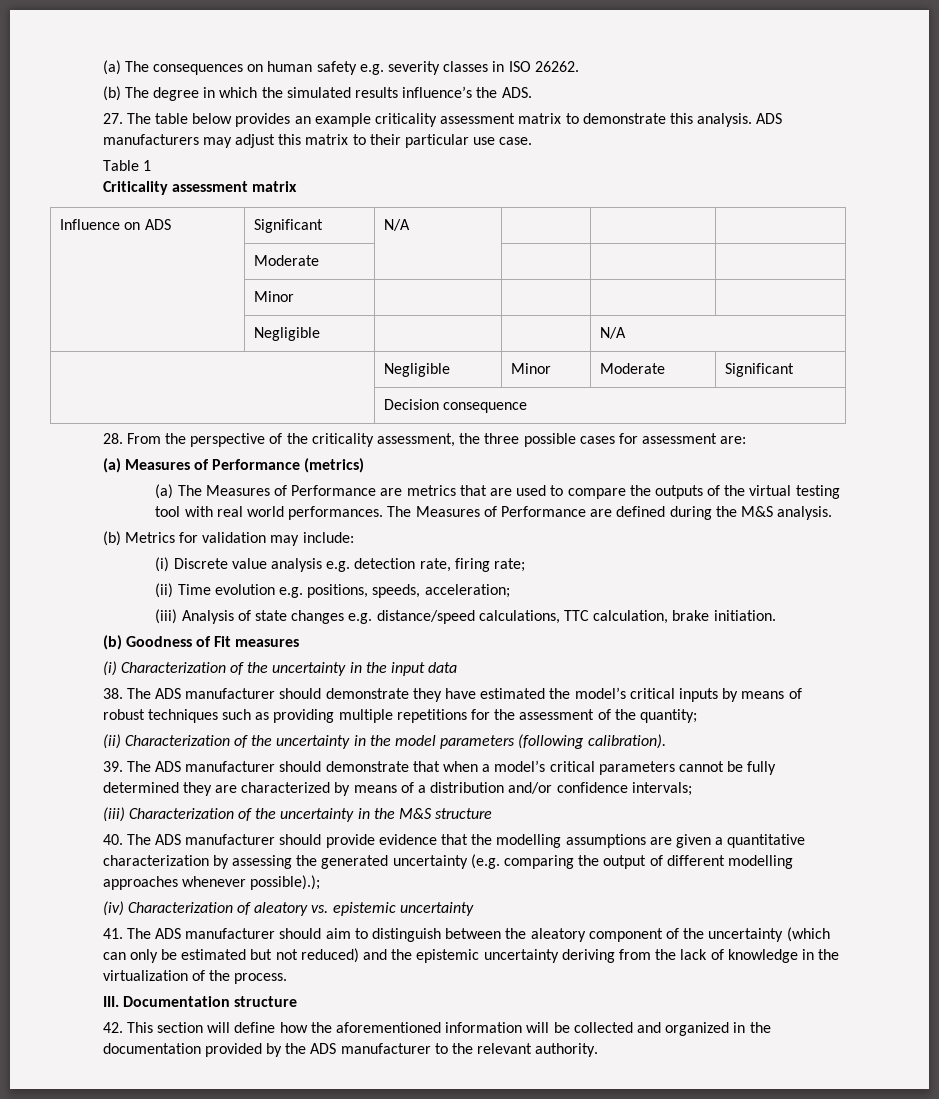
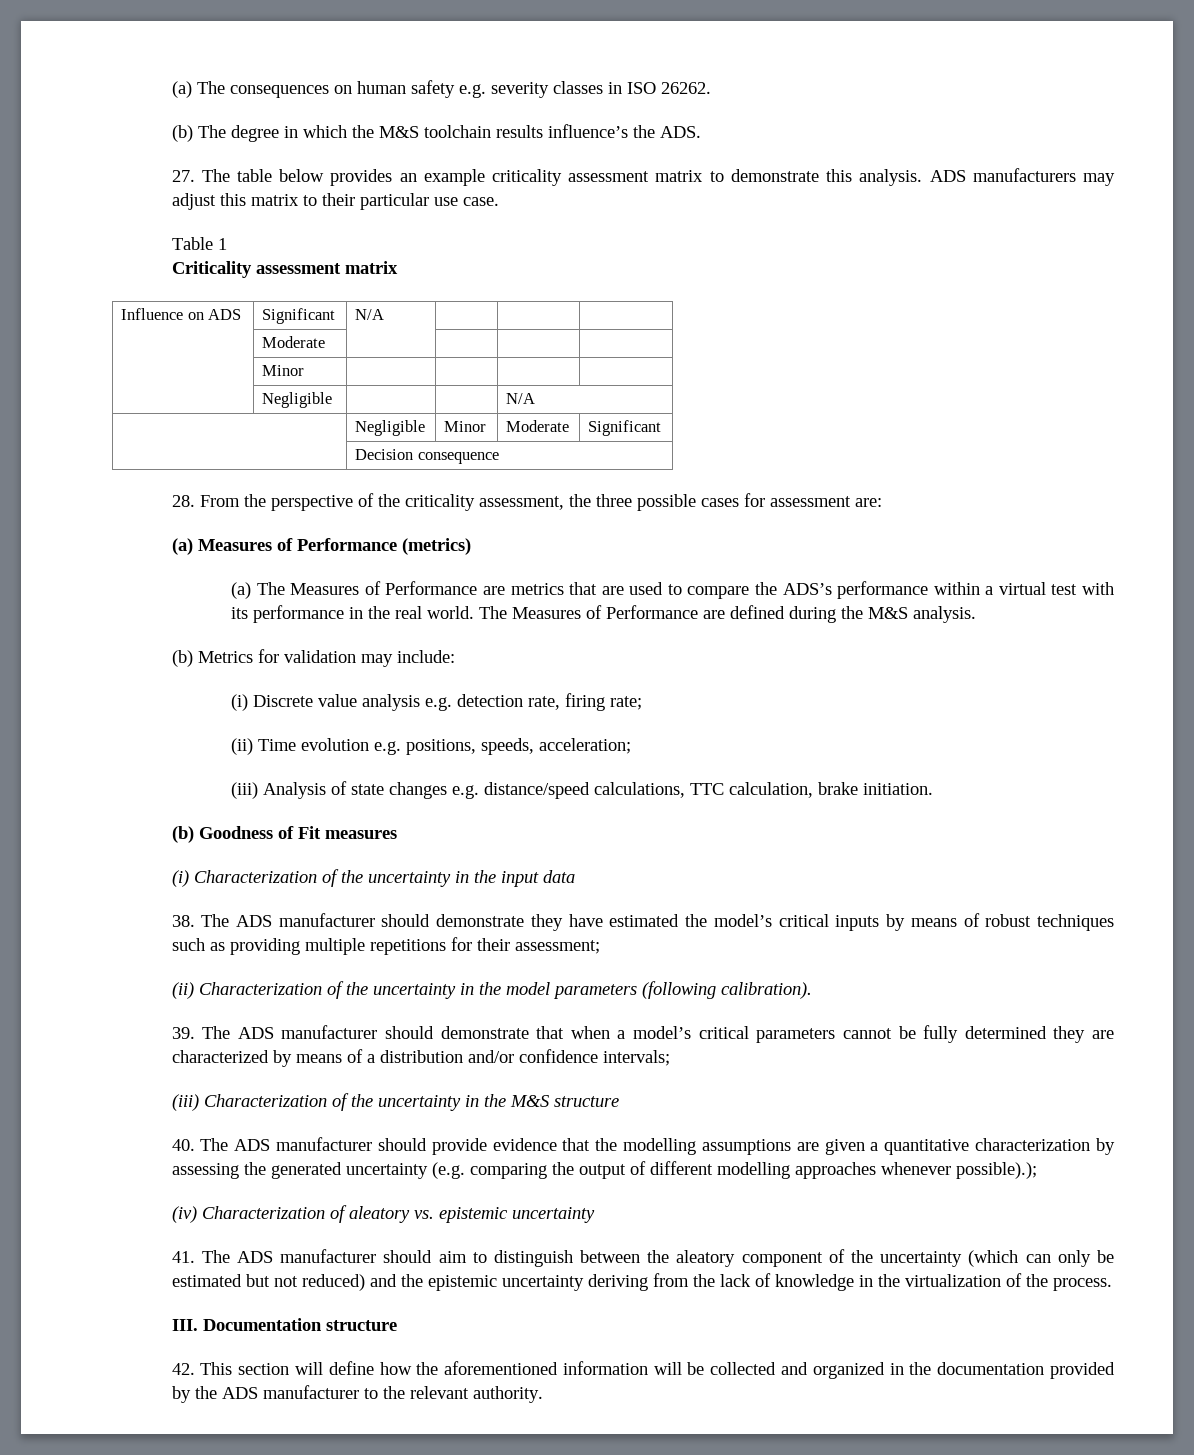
- (b) The degree in which the simulated results influence’s the ADS.
+ (b) The degree in which the M&S toolchain results influence’s the ADS.
- (a) The Measures of Performance are metrics that are used to compare the outputs of the virtual testing tool with real world performances.
+ (a) The Measures of Performance are metrics that are used to compare the ADS’s performance within a virtual test with its performance in the real world.
- 38. The ADS manufacturer should demonstrate they have estimated the model’s critical inputs by means of robust techniques such as providing multiple repetitions for the assessment of the quantity;
+ 38. The ADS manufacturer should demonstrate they have estimated the model’s critical inputs by means of robust techniques such as providing multiple repetitions for their assessment;

